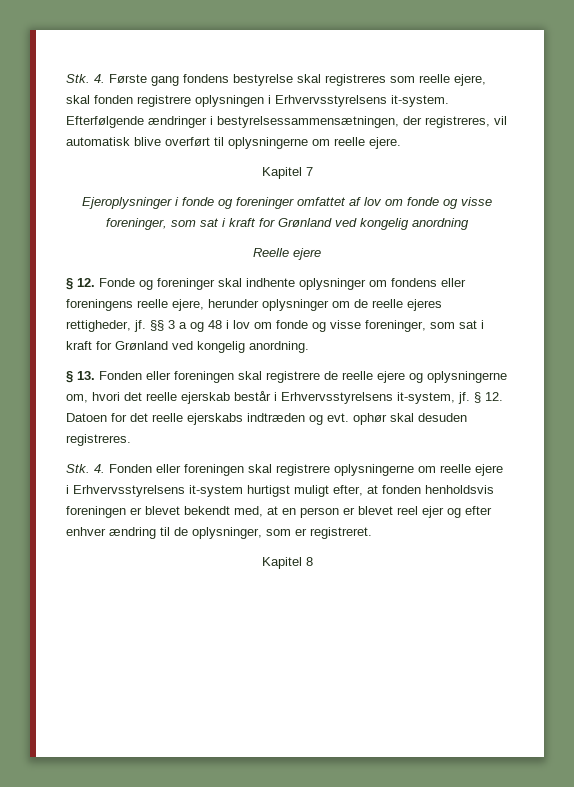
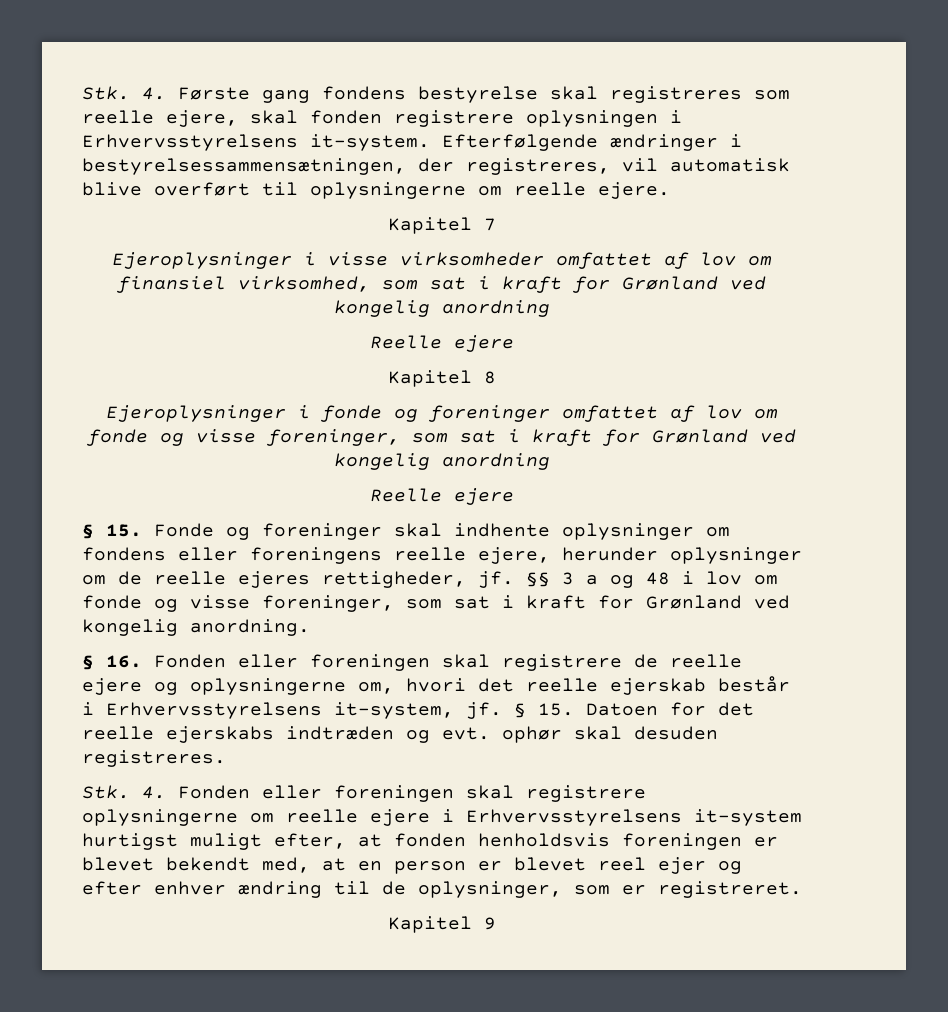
+ Ejeroplysninger i visse virksomheder omfattet af lov om finansiel virksomhed, som sat i kraft for Grønland ved kongelig anordning
+ Reelle ejere
+ Kapitel 8
- § 12. Fonde og foreninger skal indhente oplysninger om fondens eller foreningens reelle ejere, herunder oplysninger om de reelle ejeres rettigheder, jf.
+ § 15. Fonde og foreninger skal indhente oplysninger om fondens eller foreningens reelle ejere, herunder oplysninger om de reelle ejeres rettigheder, jf.
- § 13. Fonden eller foreningen skal registrere de reelle ejere og oplysningerne om, hvori det reelle ejerskab består i Erhvervsstyrelsens it-system, jf.
+ § 16. Fonden eller foreningen skal registrere de reelle ejere og oplysningerne om, hvori det reelle ejerskab består i Erhvervsstyrelsens it-system, jf.
- § 12. Datoen for det reelle ejerskabs indtræden og evt. ophør skal desuden registreres.
+ § 15. Datoen for det reelle ejerskabs indtræden og evt. ophør skal desuden registreres.
- Kapitel 8
+ Kapitel 9

